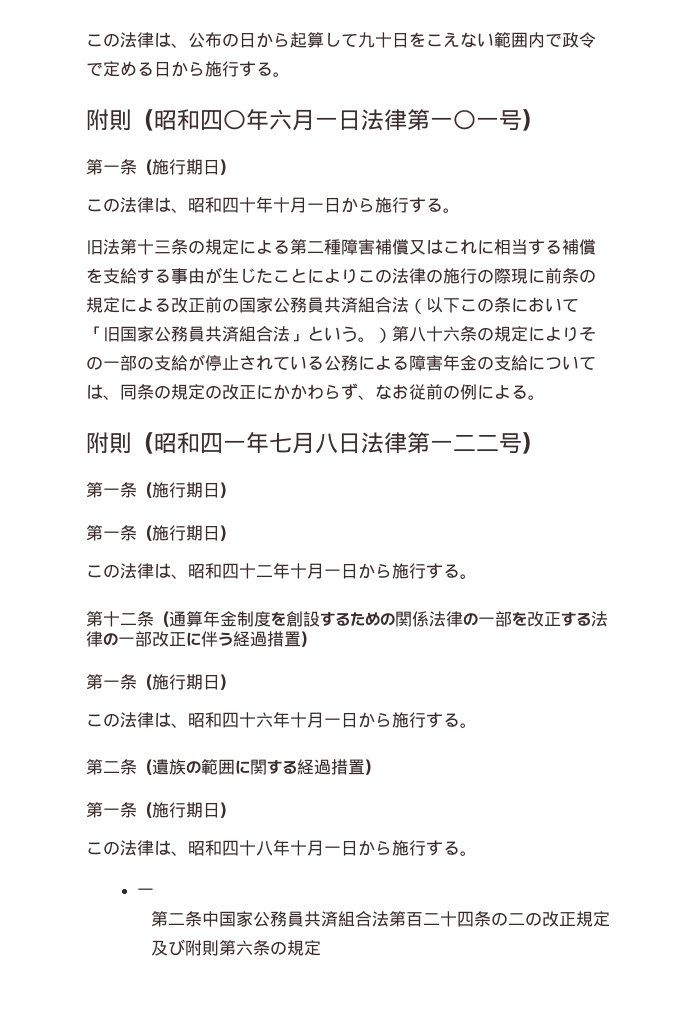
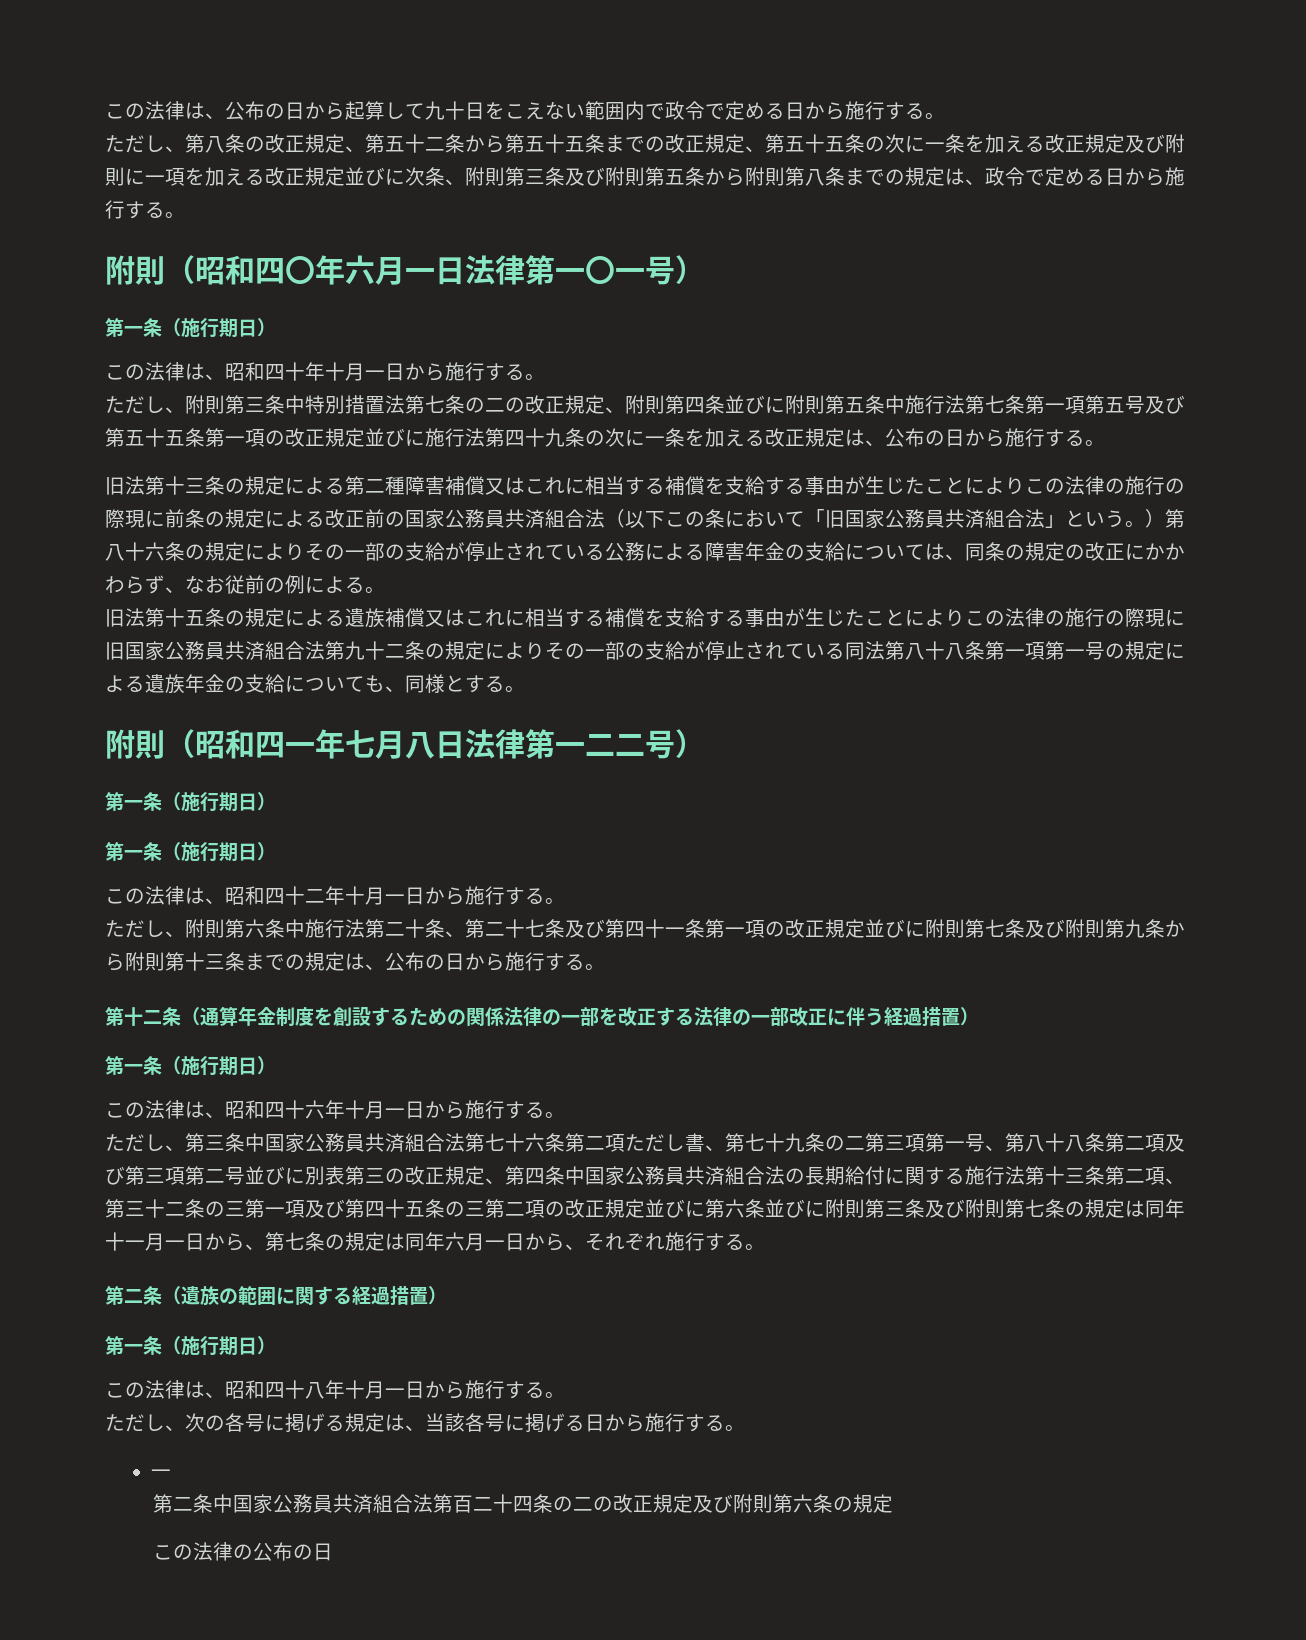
+ ただし、第八条の改正規定、第五十二条から第五十五条までの改正規定、第五十五条の次に一条を加える改正規定及び附則に一項を加える改正規定並びに次条、附則第三条及び附則第五条から附則第八条までの規定は、政令で定める日から施行する。
+ ただし、附則第三条中特別措置法第七条の二の改正規定、附則第四条並びに附則第五条中施行法第七条第一項第五号及び第五十五条第一項の改正規定並びに施行法第四十九条の次に一条を加える改正規定は、公布の日から施行する。
+ 旧法第十五条の規定による遺族補償又はこれに相当する補償を支給する事由が生じたことによりこの法律の施行の際現に旧国家公務員共済組合法第九十二条の規定によりその一部の支給が停止されている同法第八十八条第一項第一号の規定による遺族年金の支給についても、同様とする。
+ ただし、附則第六条中施行法第二十条、第二十七条及び第四十一条第一項の改正規定並びに附則第七条及び附則第九条から附則第十三条までの規定は、公布の日から施行する。
+ ただし、第三条中国家公務員共済組合法第七十六条第二項ただし書、第七十九条の二第三項第一号、第八十八条第二項及び第三項第二号並びに別表第三の改正規定、第四条中国家公務員共済組合法の長期給付に関する施行法第十三条第二項、第三十二条の三第一項及び第四十五条の三第二項の改正規定並びに第六条並びに附則第三条及び附則第七条の規定は同年十一月一日から、第七条の規定は同年六月一日から、それぞれ施行する。
+ ただし、次の各号に掲げる規定は、当該各号に掲げる日から施行する。
+ この法律の公布の日

